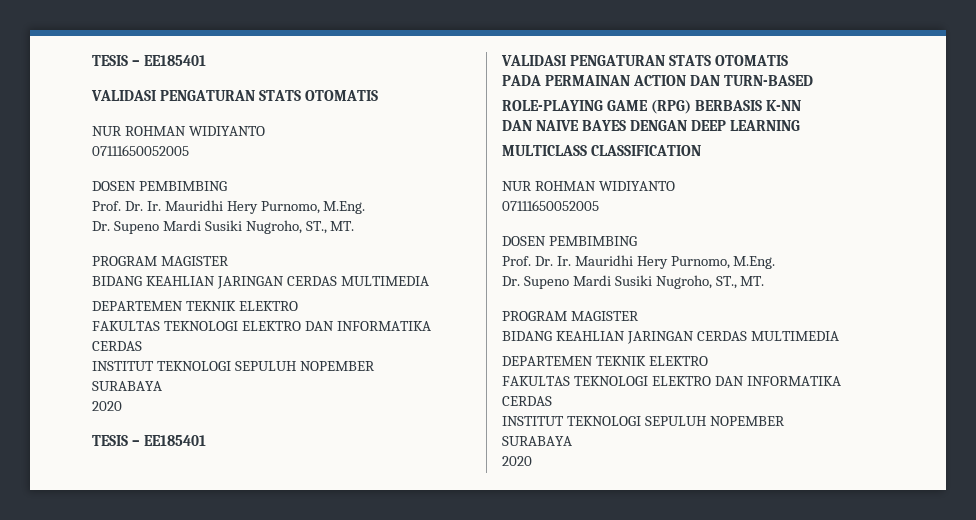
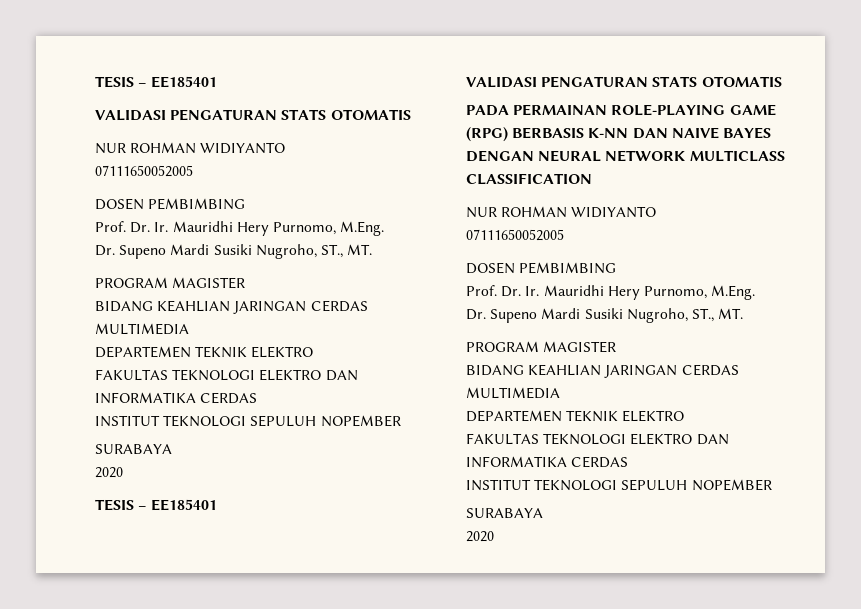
- PADA PERMAINAN ACTION DAN TURN-BASED
- ROLE-PLAYING GAME (RPG) BERBASIS K-NN
- DAN NAIVE BAYES DENGAN DEEP LEARNING
- MULTICLASS CLASSIFICATION
+ PADA PERMAINAN ROLE-PLAYING GAME (RPG) BERBASIS K-NN DAN NAIVE BAYES DENGAN NEURAL NETWORK MULTICLASS CLASSIFICATION

